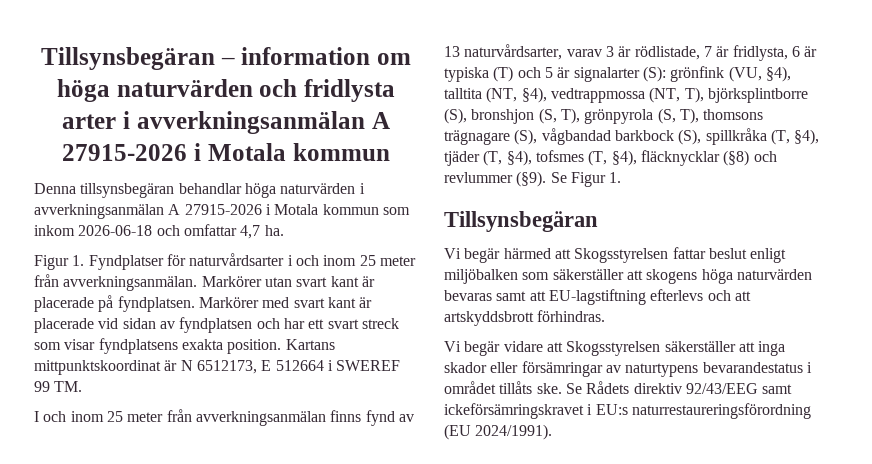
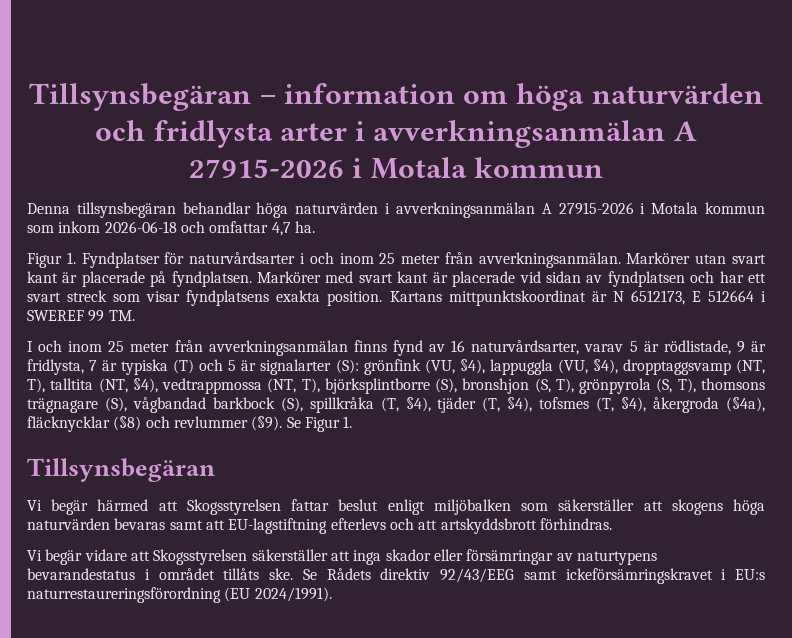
- I och inom 25 meter från avverkningsanmälan finns fynd av 13 naturvårdsarter, varav 3 är rödlistade, 7 är fridlysta, 6 är typiska (T) och 5 är signalarter (S):
+ I och inom 25 meter från avverkningsanmälan finns fynd av 16 naturvårdsarter, varav 5 är rödlistade, 9 är fridlysta, 7 är typiska (T) och 5 är signalarter (S):
- grönfink (VU, §4), talltita (NT, §4), vedtrappmossa (NT, T), björksplintborre (S), bronshjon (S, T), grönpyrola (S, T), thomsons trägnagare (S), vågbandad barkbock (S), spillkråka (T, §4), tjäder (T, §4), tofsmes (T, §4), fläcknycklar (§8) och revlummer (§9).
+ grönfink (VU, §4), lappuggla (VU, §4), dropptaggsvamp (NT, T), talltita (NT, §4), vedtrappmossa (NT, T), björksplintborre (S), bronshjon (S, T), grönpyrola (S, T), thomsons trägnagare (S), vågbandad barkbock (S), spillkråka (T, §4), tjäder (T, §4), tofsmes (T, §4), åkergroda (§4a), fläcknycklar (§8) och revlummer (§9).

